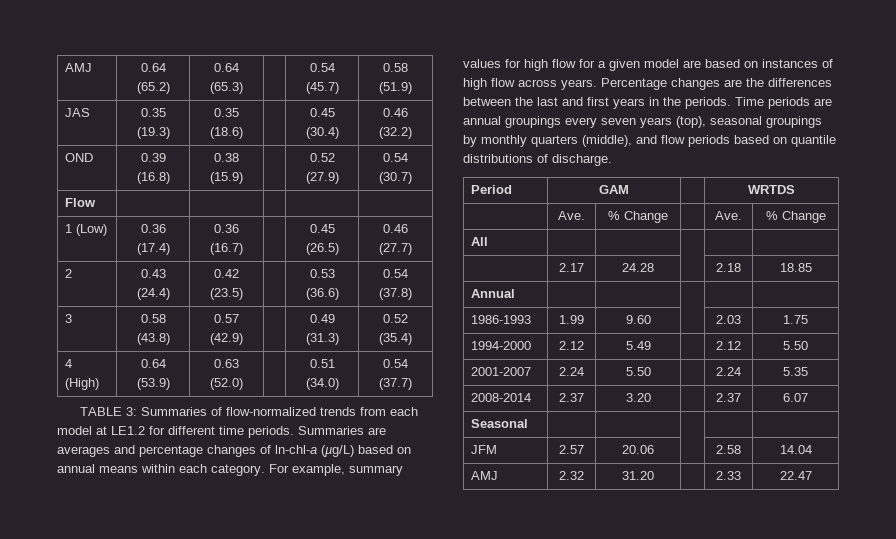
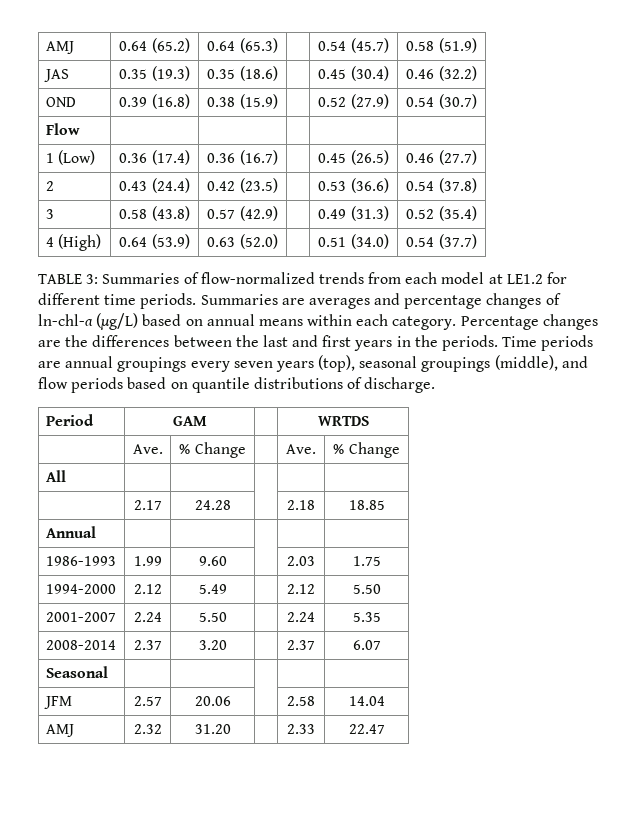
- For example, summary values for high flow for a given model are based on instances of high flow across years.
- Time periods are annual groupings every seven years (top), seasonal groupings by monthly quarters (middle), and flow periods based on quantile distributions of discharge.
+ Time periods are annual groupings every seven years (top), seasonal groupings (middle), and flow periods based on quantile distributions of discharge.

